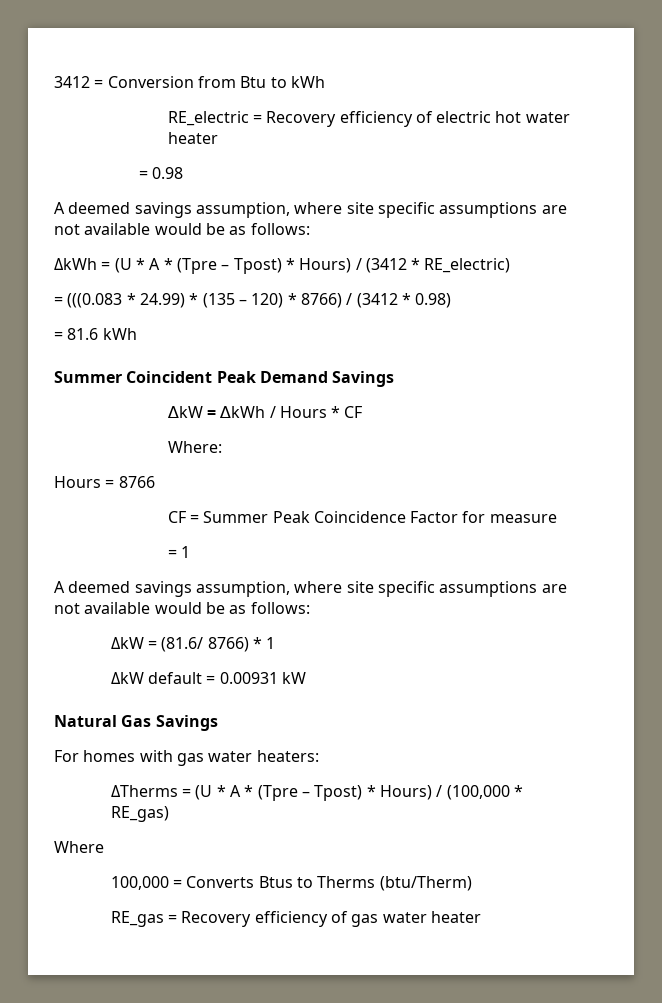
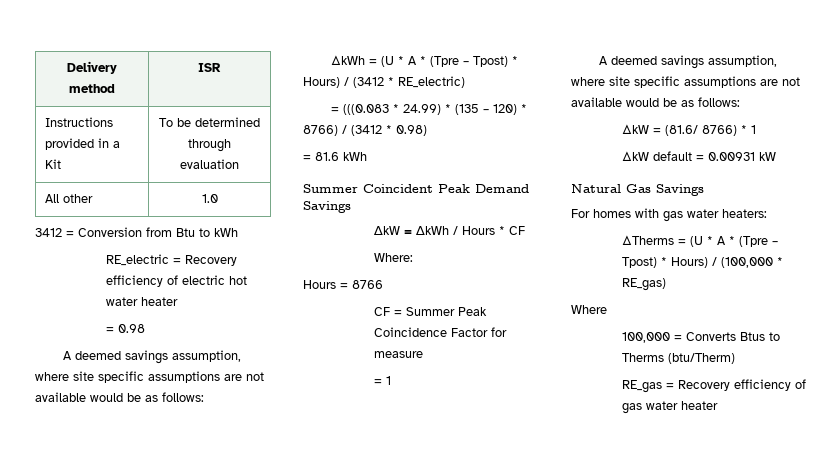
+ Delivery method | ISR
+ Instructions provided in a Kit | To be determined through evaluation
+ All other | 1.0

